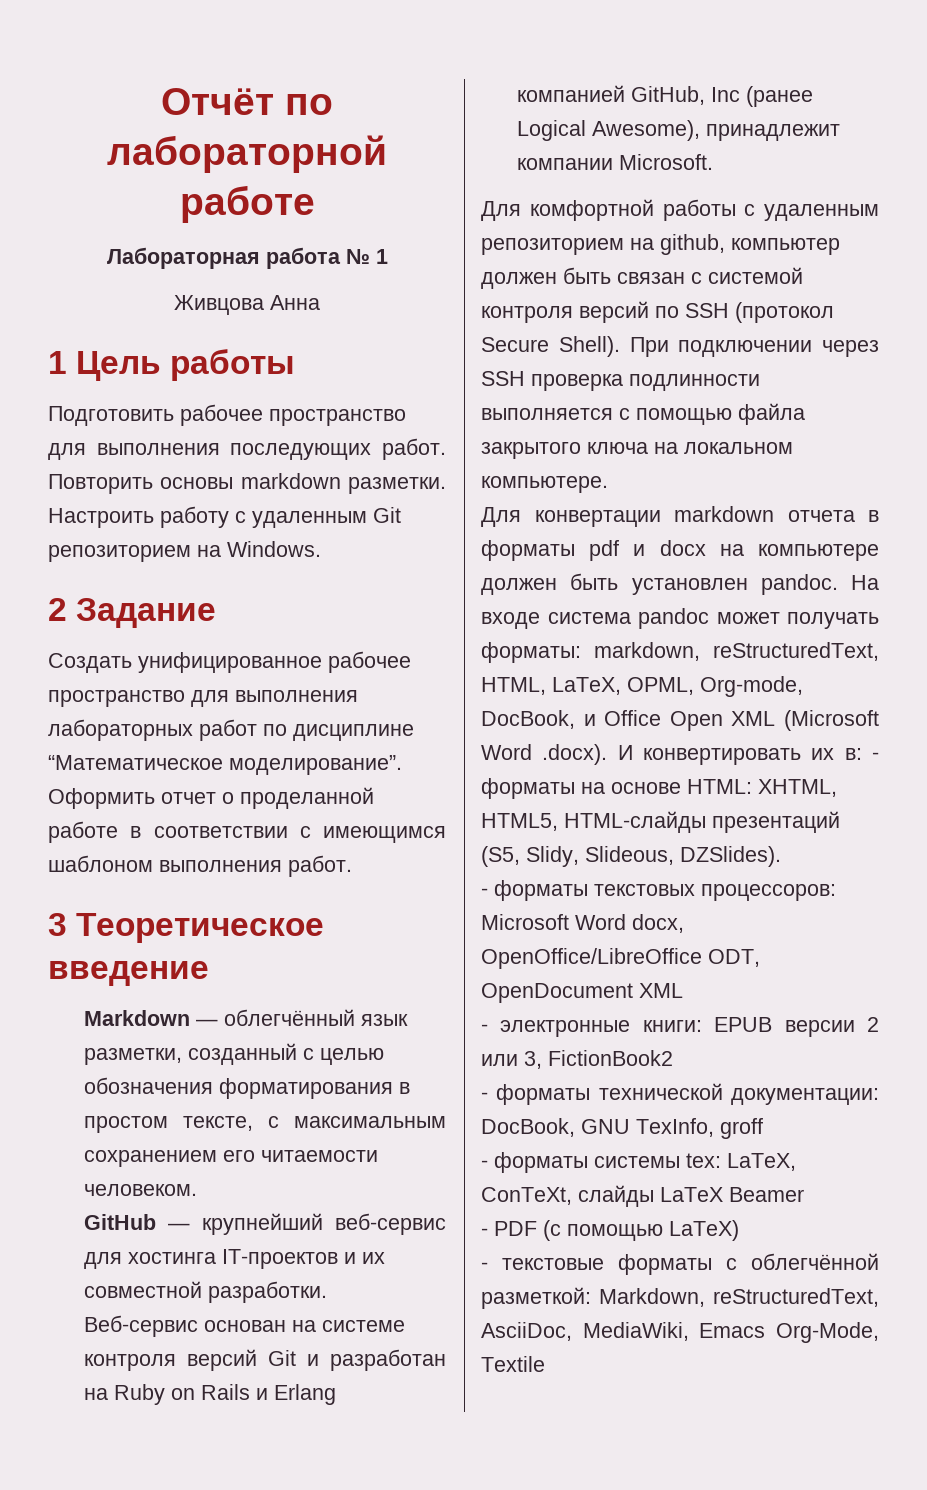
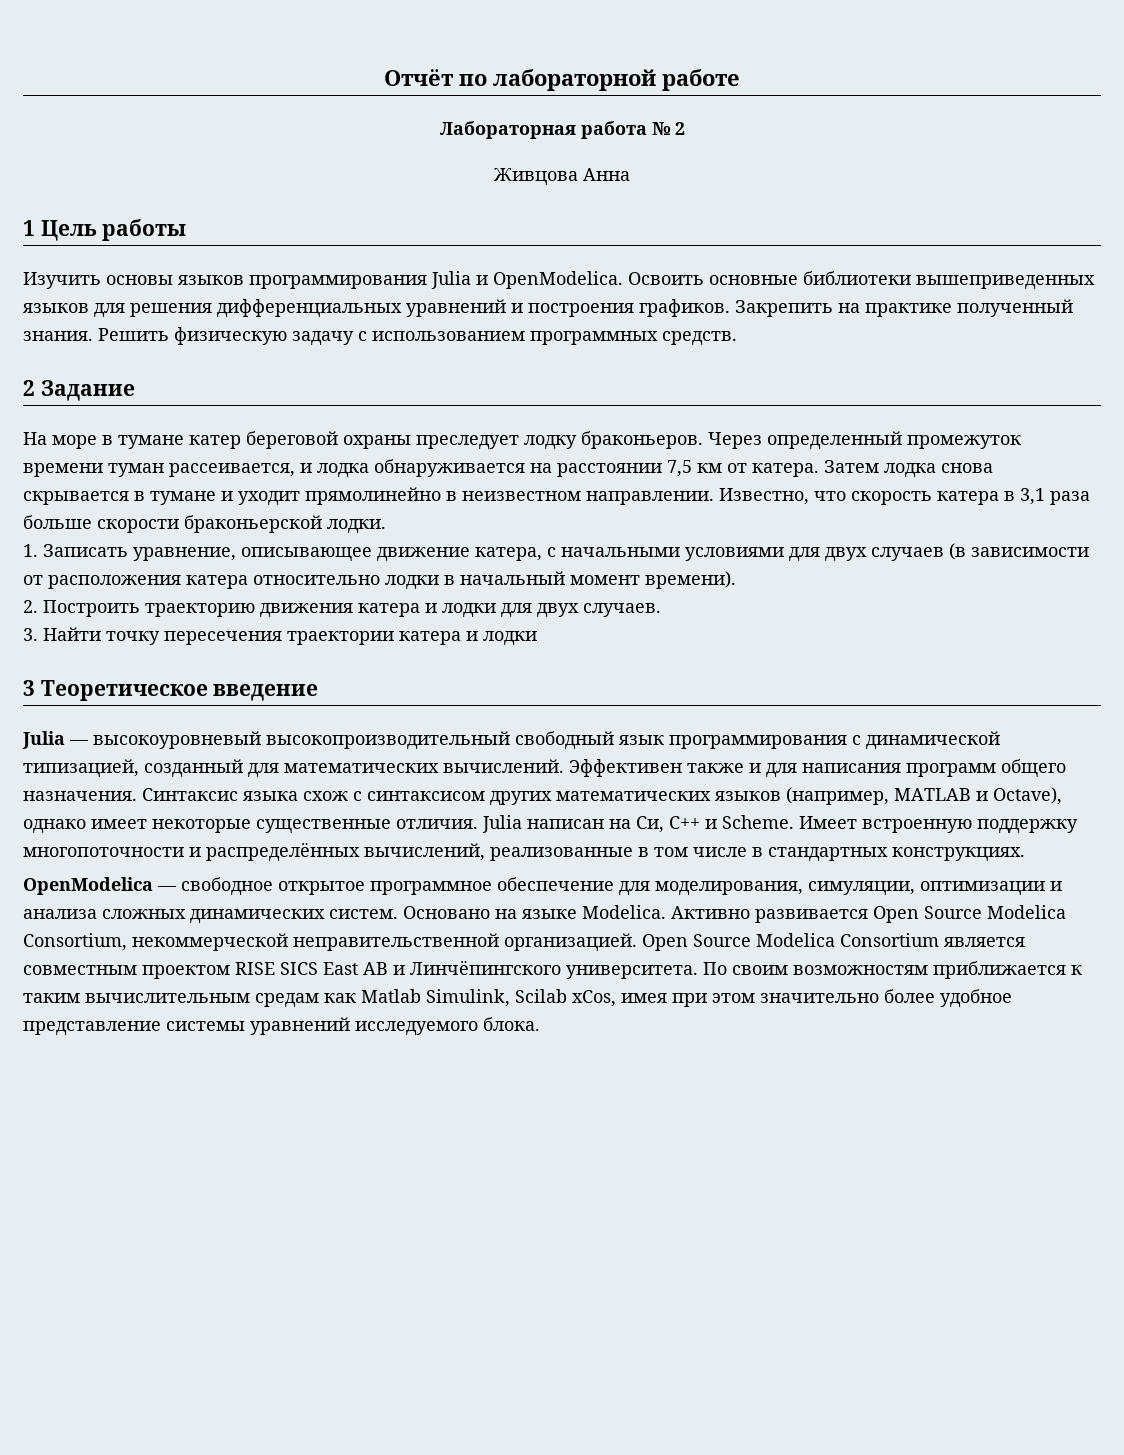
- Лабораторная работа № 1
+ Лабораторная работа № 2
- Подготовить рабочее пространство для выполнения последующих работ. Повторить основы markdown разметки. Настроить работу с удаленным Git репозиторием на Windows.
+ Изучить основы языков программирования Julia и OpenModelica. Освоить основные библиотеки вышеприведенных языков для решения дифференциальных уравнений и построения графиков. Закрепить на практике полученный знания. Решить физическую задачу с использованием программных средств.
  2 Задание
- Создать унифицированное рабочее пространство для выполнения лабораторных работ по дисциплине “Математическое моделирование”. Оформить отчет о проделанной работе в соответствии с имеющимся шаблоном выполнения работ.
+ На море в тумане катер береговой охраны преследует лодку браконьеров. Через определенный промежуток времени туман рассеивается, и лодка обнаруживается на расстоянии 7,5 км от катера. Затем лодка снова скрывается в тумане и уходит прямолинейно в неизвестном направлении. Известно, что скорость катера в 3,1 раза больше скорости браконьерской лодки.
+ 1. Записать уравнение, описывающее движение катера, с начальными условиями для двух случаев (в зависимости от расположения катера относительно лодки в начальный момент времени).
+ 2. Построить траекторию движения катера и лодки для двух случаев.
+ 3. Найти точку пересечения траектории катера и лодки
  3 Теоретическое введение
- Markdown — облегчённый язык разметки, созданный с целью обозначения форматирования в простом тексте, с максимальным сохранением его читаемости человеком.
- GitHub — крупнейший веб-сервис для хостинга IT-проектов и их совместной разработки. Веб-сервис основан на системе контроля версий Git и разработан на Ruby on Rails и Erlang компанией GitHub, Inc (ранее Logical Awesome), принадлежит компании Microsoft.
- Для комфортной работы с удаленным репозиторием на github, компьютер должен быть связан с системой контроля версий по SSH (протокол Secure Shell). При подключении через SSH проверка подлинности выполняется с помощью файла закрытого ключа на локальном компьютере.
- Для конвертации markdown отчета в форматы pdf и docx на компьютере должен быть установлен pandoc. На входе система pandoc может получать форматы: markdown, reStructuredText, HTML, LaTeX, OPML, Org-mode, DocBook, и Office Open XML (Microsoft Word .docx). И конвертировать их в: - форматы на основе HTML: XHTML, HTML5, HTML-слайды презентаций (S5, Slidy, Slideous, DZSlides).
- - форматы текстовых процессоров: Microsoft Word docx, OpenOffice/LibreOffice ODT, OpenDocument XML
- - электронные книги: EPUB версии 2 или 3, FictionBook2
- - форматы технической документации: DocBook, GNU TexInfo, groff
- - форматы системы tex: LaTeX, ConTeXt, слайды LaTeX Beamer
- - PDF (с помощью LaTeX)
- - текстовые форматы с облегчённой разметкой: Markdown, reStructuredText, AsciiDoc, MediaWiki, Emacs Org-Mode, Textile
+ Julia — высокоуровневый высокопроизводительный свободный язык программирования с динамической типизацией, созданный для математических вычислений. Эффективен также и для написания программ общего назначения. Синтаксис языка схож с синтаксисом других математических языков (например, MATLAB и Octave), однако имеет некоторые существенные отличия. Julia написан на Си, C++ и Scheme. Имеет встроенную поддержку многопоточности и распределённых вычислений, реализованные в том числе в стандартных конструкциях.
+ OpenModelica — свободное открытое программное обеспечение для моделирования, симуляции, оптимизации и анализа сложных динамических систем. Основано на языке Modelica. Активно развивается Open Source Modelica Consortium, некоммерческой неправительственной организацией. Open Source Modelica Consortium является совместным проектом RISE SICS East AB и Линчёпингского университета. По своим возможностям приближается к таким вычислительным средам как Matlab Simulink, Scilab xCos, имея при этом значительно более удобное представление системы уравнений исследуемого блока.

